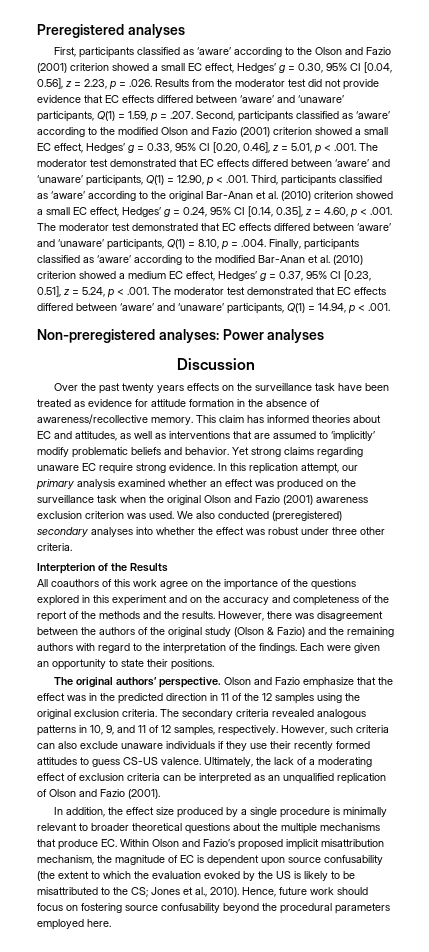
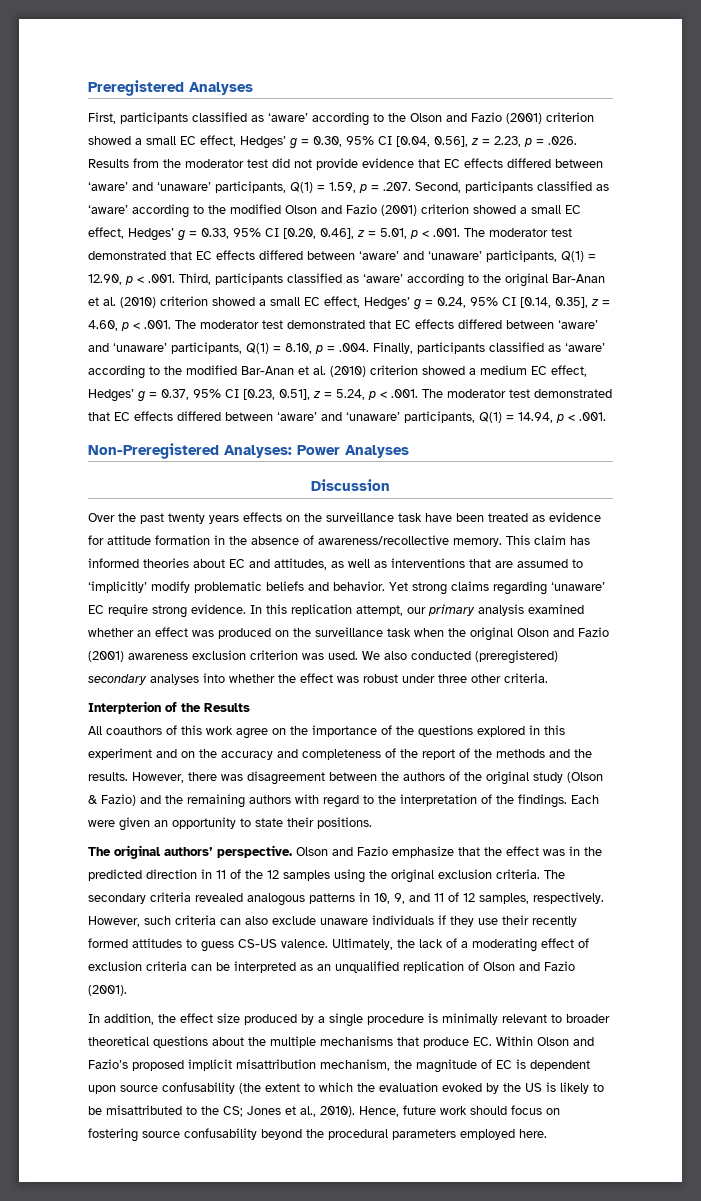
- Preregistered analyses
+ Preregistered Analyses
- Non-preregistered analyses: Power analyses
+ Non-Preregistered Analyses: Power Analyses
- Yet strong claims regarding unaware EC require strong evidence.
+ Yet strong claims regarding ‘unaware’ EC require strong evidence.

